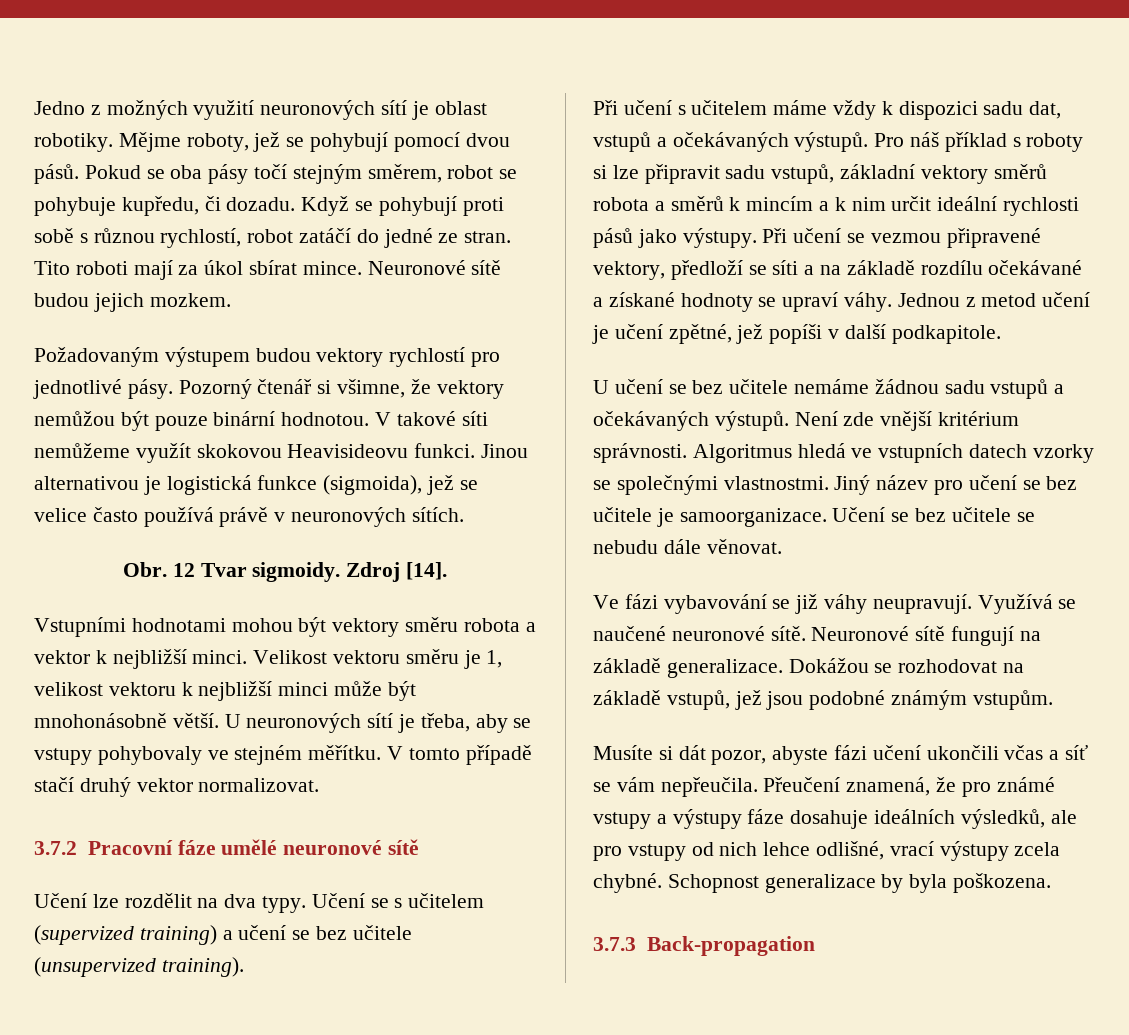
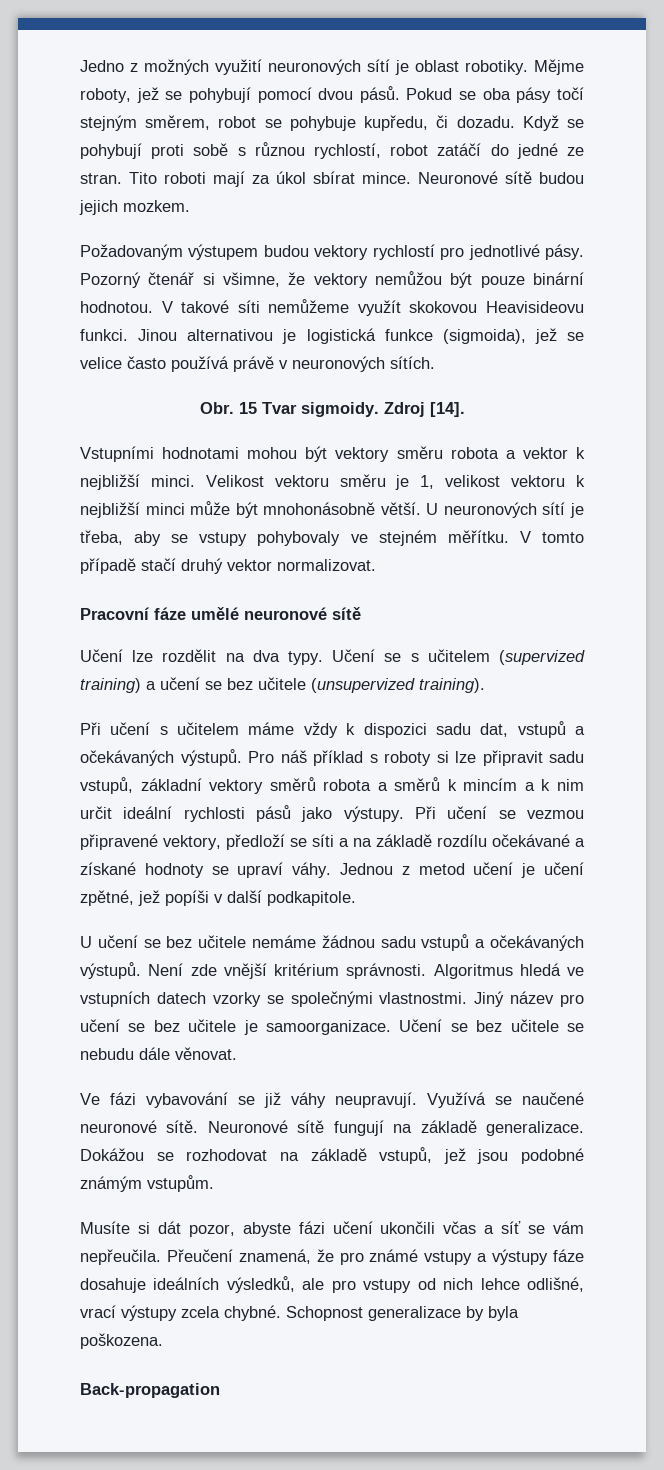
- Obr. 12 Tvar sigmoidy.
+ Obr. 15 Tvar sigmoidy.
- 3.7.2 Pracovní fáze umělé neuronové sítě
+ Pracovní fáze umělé neuronové sítě
- 3.7.3 Back-propagation
+ Back-propagation

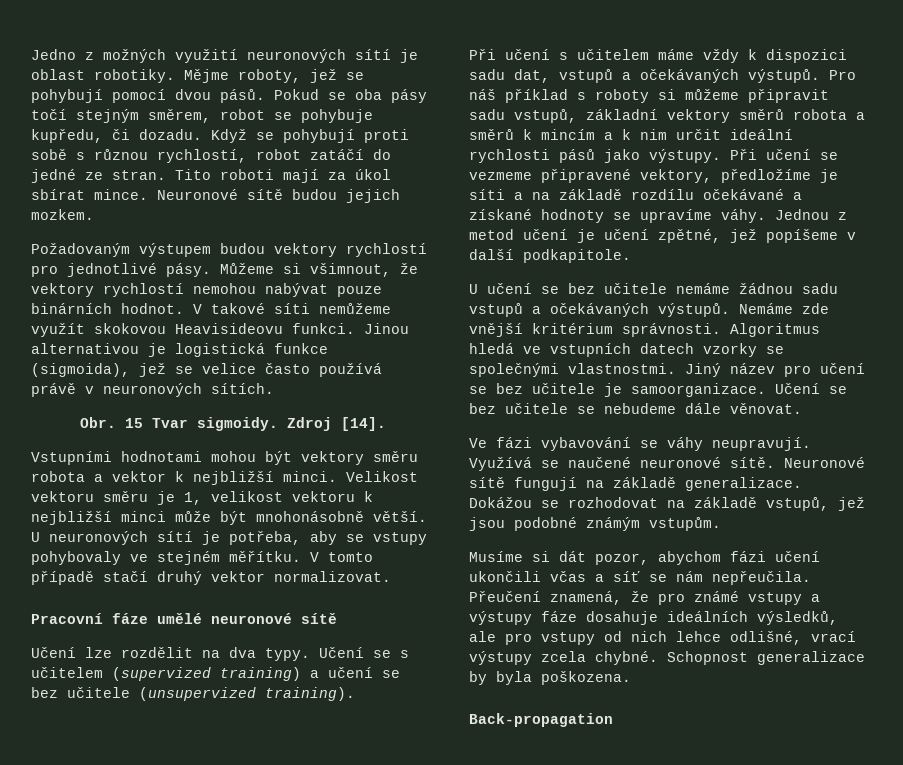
- Pozorný čtenář si všimne, že vektory nemůžou být pouze binární hodnotou.
+ Můžeme si všimnout, že vektory rychlostí nemohou nabývat pouze binárních hodnot.
- U neuronových sítí je třeba, aby se vstupy pohybovaly ve stejném měřítku.
+ U neuronových sítí je potřeba, aby se vstupy pohybovaly ve stejném měřítku.
- Pro náš příklad s roboty si lze připravit sadu vstupů, základní vektory směrů robota a směrů k mincím a k nim určit ideální rychlosti pásů jako výstupy.
+ Pro náš příklad s roboty si můžeme připravit sadu vstupů, základní vektory směrů robota a směrů k mincím a k nim určit ideální rychlosti pásů jako výstupy.
- Při učení se vezmou připravené vektory, předloží se síti a na základě rozdílu očekávané a získané hodnoty se upraví váhy.
+ Při učení se vezmeme připravené vektory, předložíme je síti a na základě rozdílu očekávané a získané hodnoty se upravíme váhy.
- Jednou z metod učení je učení zpětné, jež popíši v další podkapitole.
+ Jednou z metod učení je učení zpětné, jež popíšeme v další podkapitole.
- Není zde vnější kritérium správnosti.
+ Nemáme zde vnější kritérium správnosti.
- Učení se bez učitele se nebudu dále věnovat.
+ Učení se bez učitele se nebudeme dále věnovat.
- Ve fázi vybavování se již váhy neupravují.
+ Ve fázi vybavování se váhy neupravují.
- Musíte si dát pozor, abyste fázi učení ukončili včas a síť se vám nepřeučila.
+ Musíme si dát pozor, abychom fázi učení ukončili včas a síť se nám nepřeučila.

